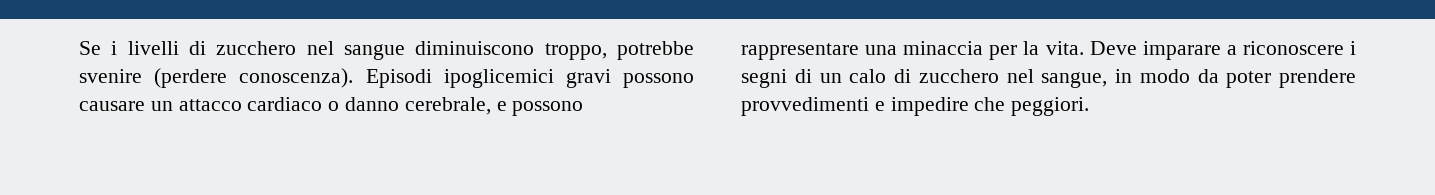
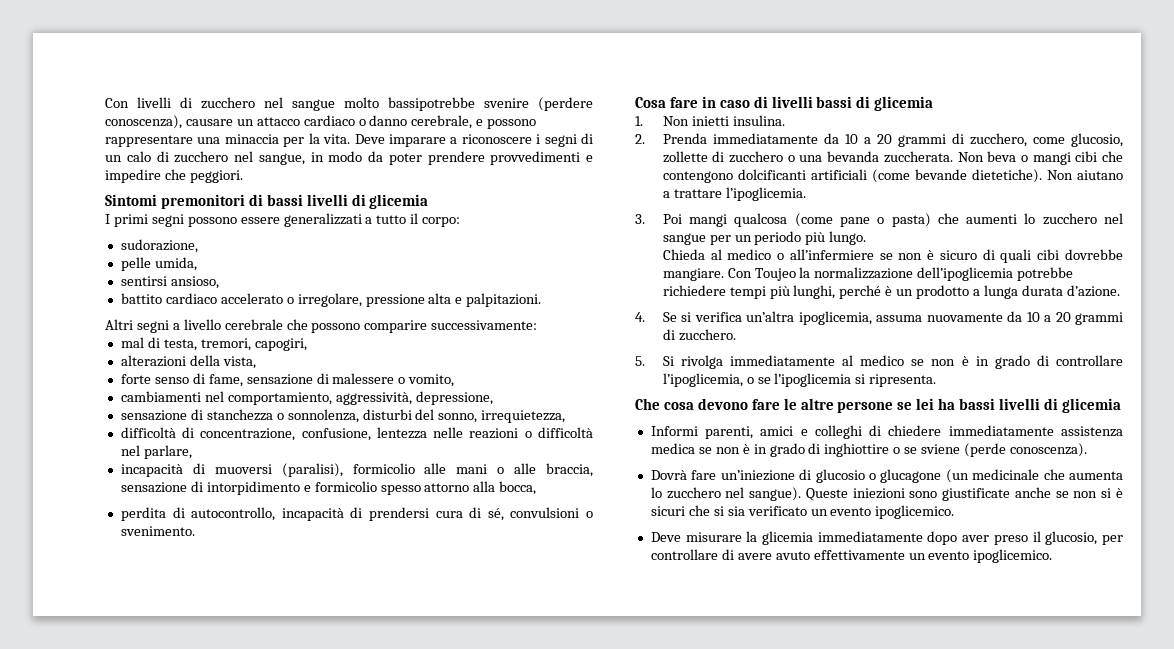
- Se i livelli di zucchero nel sangue diminuiscono troppo, potrebbe svenire (perdere conoscenza). Episodi ipoglicemici gravi possono causare un attacco cardiaco o danno cerebrale, e possono rappresentare una minaccia per la vita.
+ Con livelli di zucchero nel sangue molto bassipotrebbe svenire (perdere conoscenza), causare un attacco cardiaco o danno cerebrale, e possono rappresentare una minaccia per la vita.
+ Sintomi premonitori di bassi livelli di glicemia
+ I primi segni possono essere generalizzati a tutto il corpo:
+ sudorazione,
+ pelle umida,
+ sentirsi ansioso,
+ battito cardiaco accelerato o irregolare, pressione alta e palpitazioni.
+ Altri segni a livello cerebrale che possono comparire successivamente:
+ mal di testa, tremori, capogiri,
+ alterazioni della vista,
+ forte senso di fame, sensazione di malessere o vomito,
+ cambiamenti nel comportamiento, aggressività, depressione,
+ sensazione di stanchezza o sonnolenza, disturbi del sonno, irrequietezza,
+ difficoltà di concentrazione, confusione, lentezza nelle reazioni o difficoltà nel parlare,
+ incapacità di muoversi (paralisi), formicolio alle mani o alle braccia, sensazione di intorpidimento e formicolio spesso attorno alla bocca,
+ perdita di autocontrollo, incapacità di prendersi cura di sé, convulsioni o svenimento.
+ Cosa fare in caso di livelli bassi di glicemia
+ 1. Non inietti insulina.
+ 2. Prenda immediatamente da 10 a 20 grammi di zucchero, come glucosio, zollette di zucchero o una bevanda zuccherata. Non beva o mangi cibi che contengono dolcificanti artificiali (come bevande dietetiche). Non aiutano a trattare l’ipoglicemia.
+ 3. Poi mangi qualcosa (come pane o pasta) che aumenti lo zucchero nel sangue per un periodo più lungo.
+ Chieda al medico o all’infermiere se non è sicuro di quali cibi dovrebbe mangiare. Con Toujeo la normalizzazione dell’ipoglicemia potrebbe richiedere tempi più lunghi, perché è un prodotto a lunga durata d’azione.
+ 4. Se si verifica un’altra ipoglicemia, assuma nuovamente da 10 a 20 grammi di zucchero.
+ 5. Si rivolga immediatamente al medico se non è in grado di controllare l’ipoglicemia, o se l’ipoglicemia si ripresenta.
+ Che cosa devono fare le altre persone se lei ha bassi livelli di glicemia
+ Informi parenti, amici e colleghi di chiedere immediatamente assistenza medica se non è in grado di inghiottire o se sviene (perde conoscenza).
+ Dovrà fare un’iniezione di glucosio o glucagone (un medicinale che aumenta lo zucchero nel sangue). Queste iniezioni sono giustificate anche se non si è sicuri che si sia verificato un evento ipoglicemico.
+ Deve misurare la glicemia immediatamente dopo aver preso il glucosio, per controllare di avere avuto effettivamente un evento ipoglicemico.

